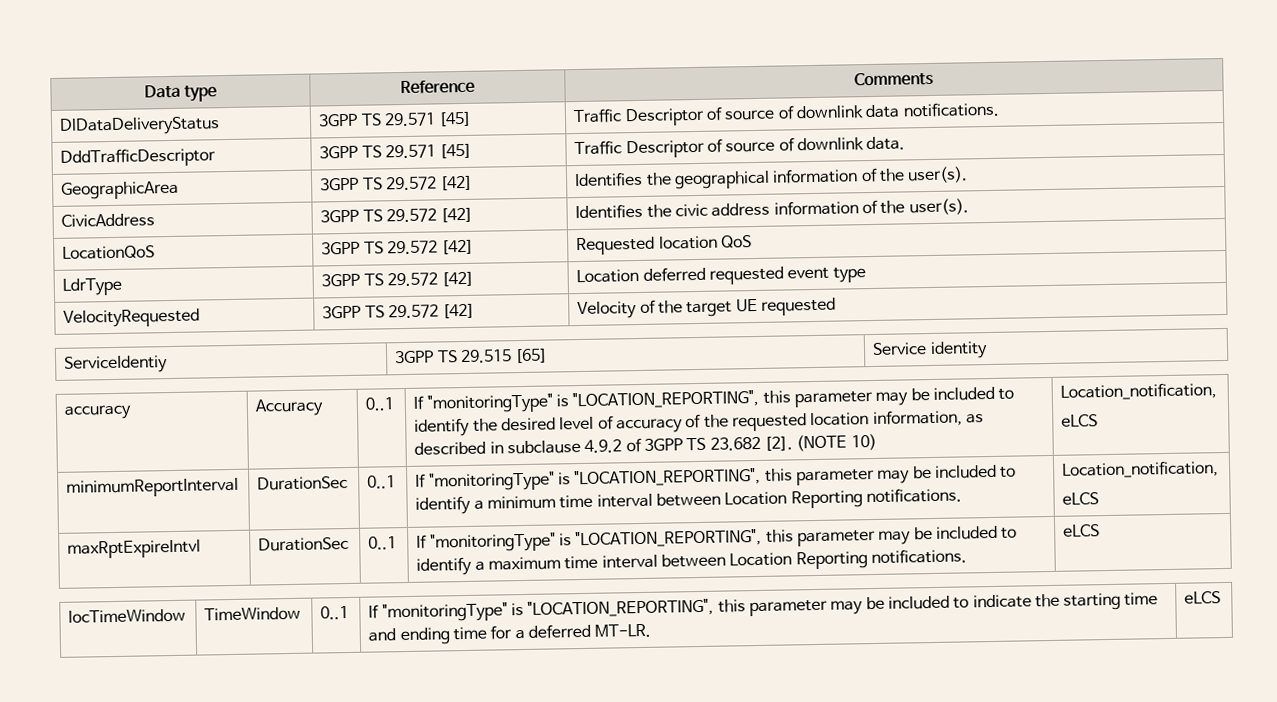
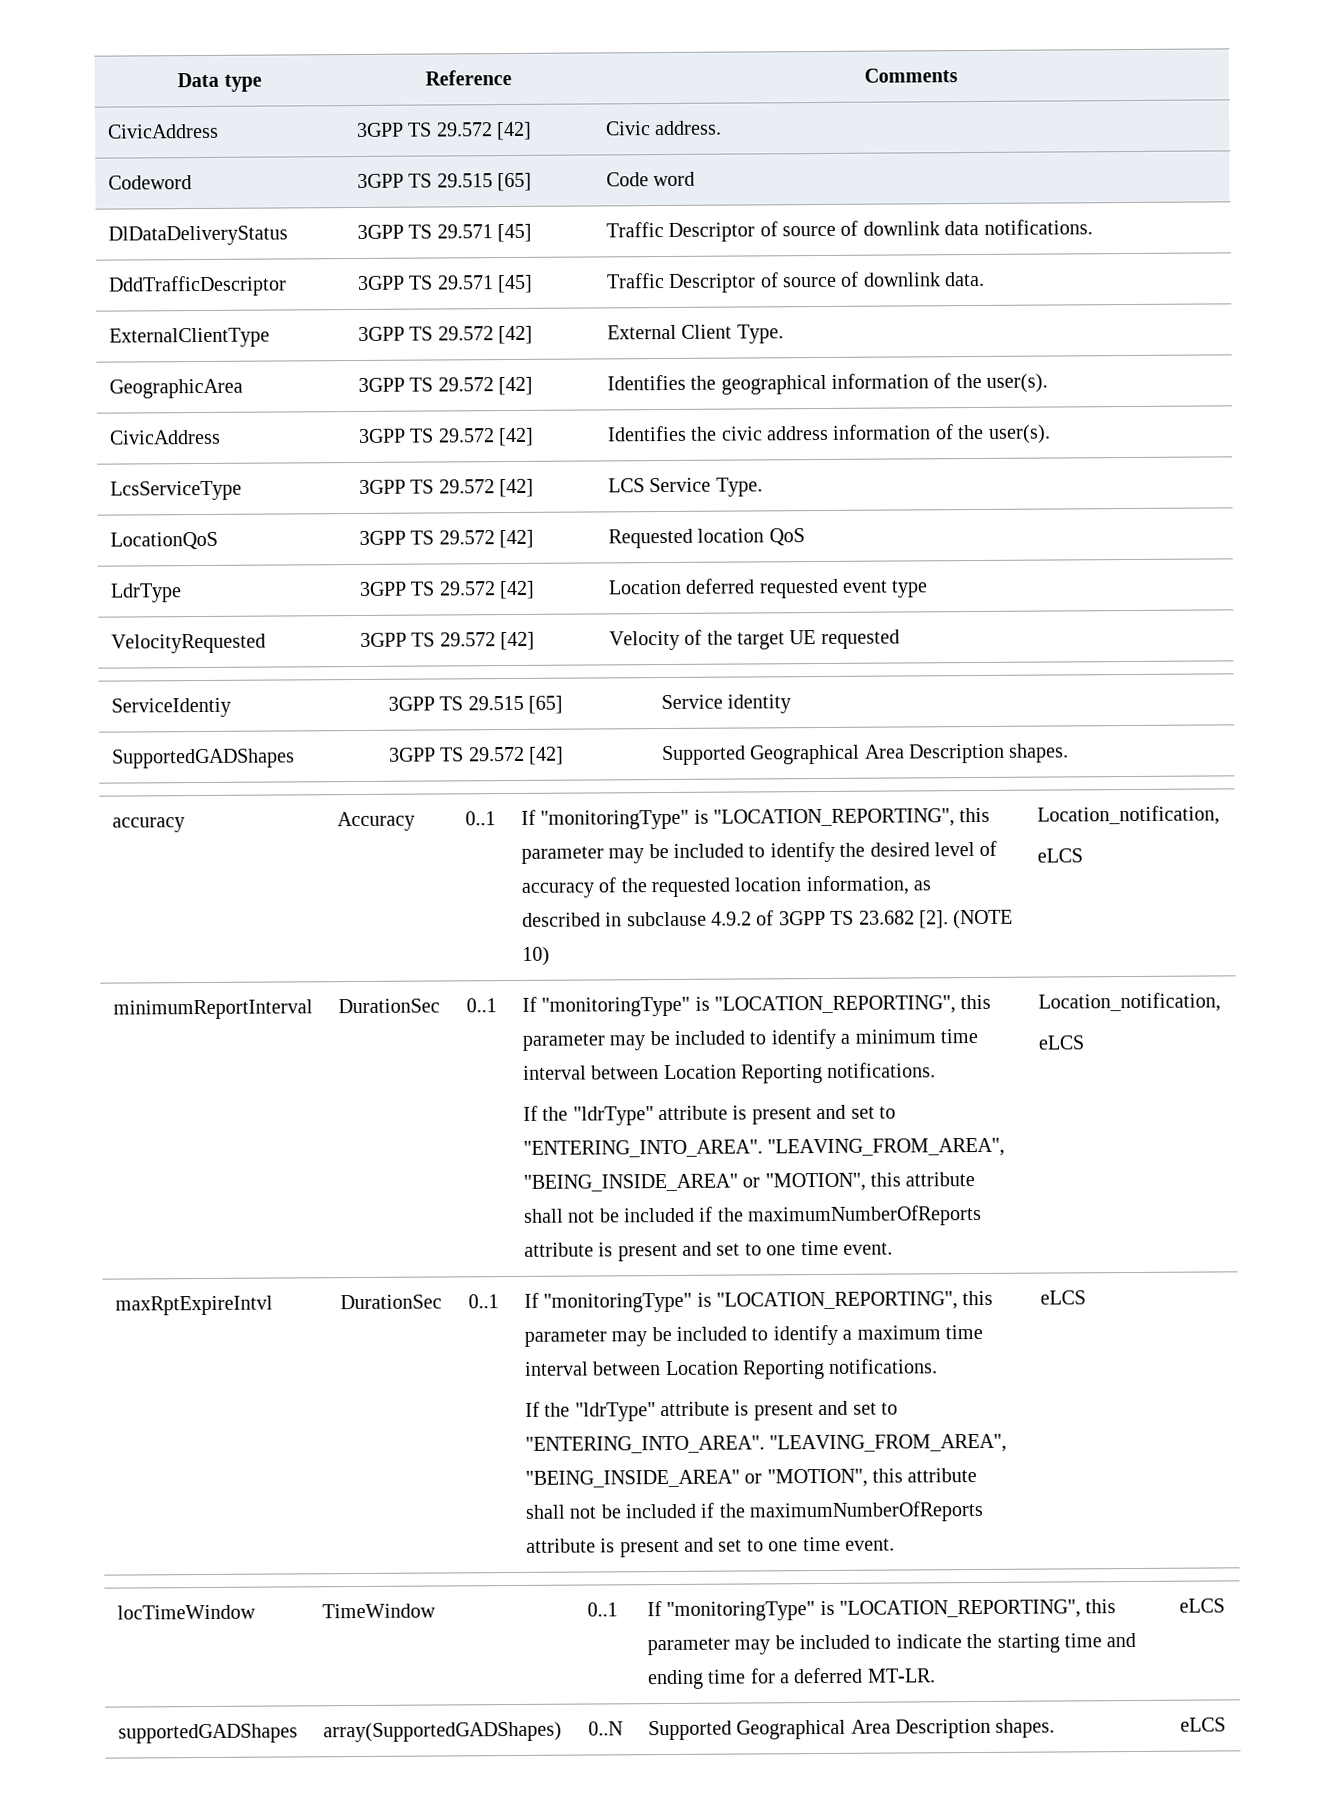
+ CivicAddress | 3GPP TS 29.572 [42] | Civic address.
+ Codeword | 3GPP TS 29.515 [65] | Code word
+ ExternalClientType | 3GPP TS 29.572 [42] | External Client Type.
+ LcsServiceType | 3GPP TS 29.572 [42] | LCS Service Type.
+ SupportedGADShapes | 3GPP TS 29.572 [42] | Supported Geographical Area Description shapes.
  If "monitoringType" is "LOCATION_REPORTING", this parameter may be included to identify a minimum time interval between Location Reporting notifications.
+ If the "ldrType" attribute is present and set to "ENTERING_INTO_AREA". "LEAVING_FROM_AREA", "BEING_INSIDE_AREA" or "MOTION", this attribute shall not be included if the maximumNumberOfReports attribute is present and set to one time event.
  If "monitoringType" is "LOCATION_REPORTING", this parameter may be included to identify a maximum time interval between Location Reporting notifications.
+ If the "ldrType" attribute is present and set to "ENTERING_INTO_AREA". "LEAVING_FROM_AREA", "BEING_INSIDE_AREA" or "MOTION", this attribute shall not be included if the maximumNumberOfReports attribute is present and set to one time event.
+ supportedGADShapes | array(SupportedGADShapes) | 0..N | Supported Geographical Area Description shapes. | eLCS

